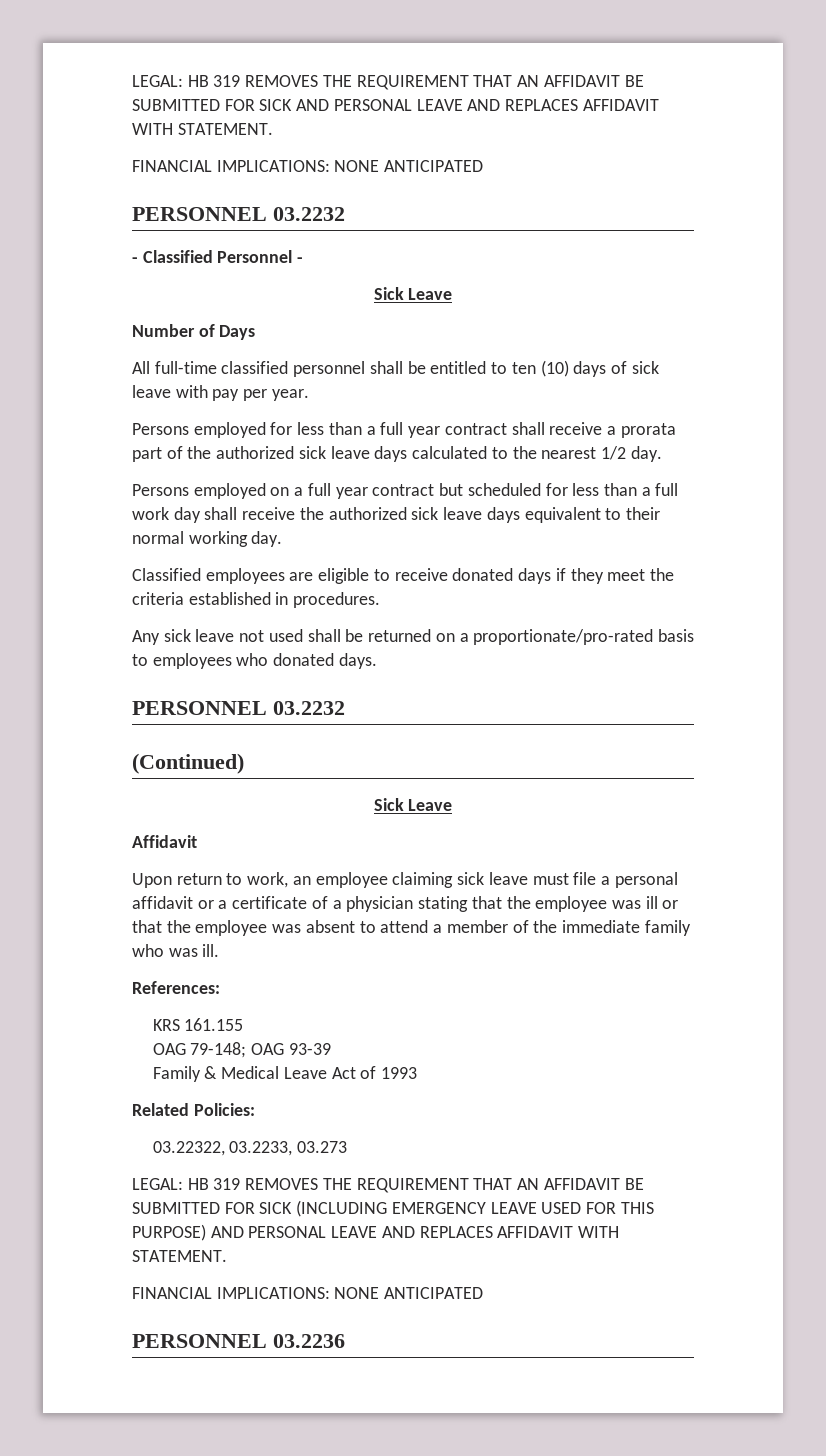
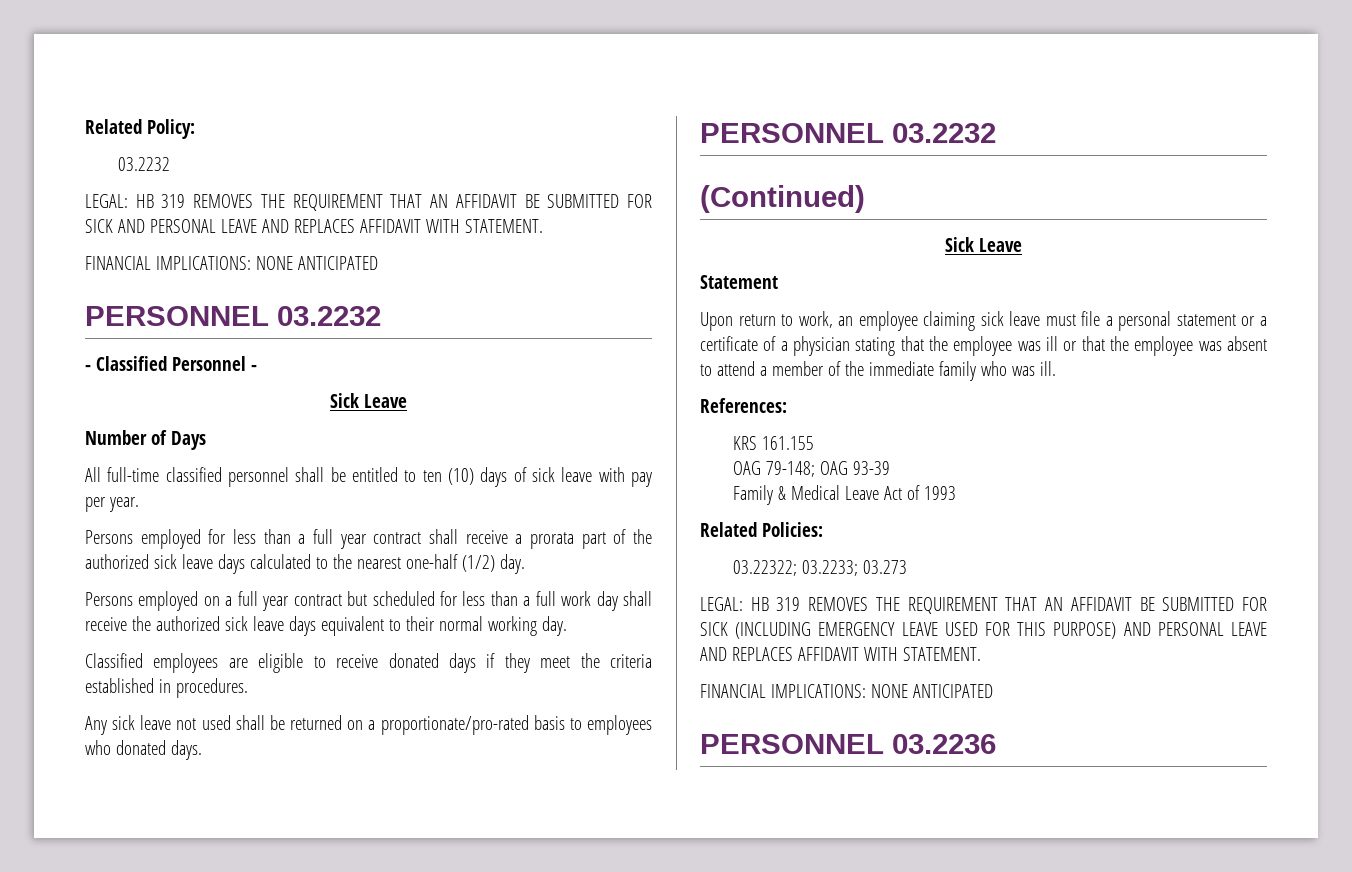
+ Related Policy:
+ 03.2232
- Persons employed for less than a full year contract shall receive a prorata part of the authorized sick leave days calculated to the nearest 1/2 day.
+ Persons employed for less than a full year contract shall receive a prorata part of the authorized sick leave days calculated to the nearest one-half (1/2) day.
- Affidavit
+ Statement
- Upon return to work, an employee claiming sick leave must file a personal affidavit or a certificate of a physician stating that the employee was ill or that the employee was absent to attend a member of the immediate family who was ill.
+ Upon return to work, an employee claiming sick leave must file a personal statement or a certificate of a physician stating that the employee was ill or that the employee was absent to attend a member of the immediate family who was ill.
- 03.22322, 03.2233, 03.273
+ 03.22322; 03.2233; 03.273

